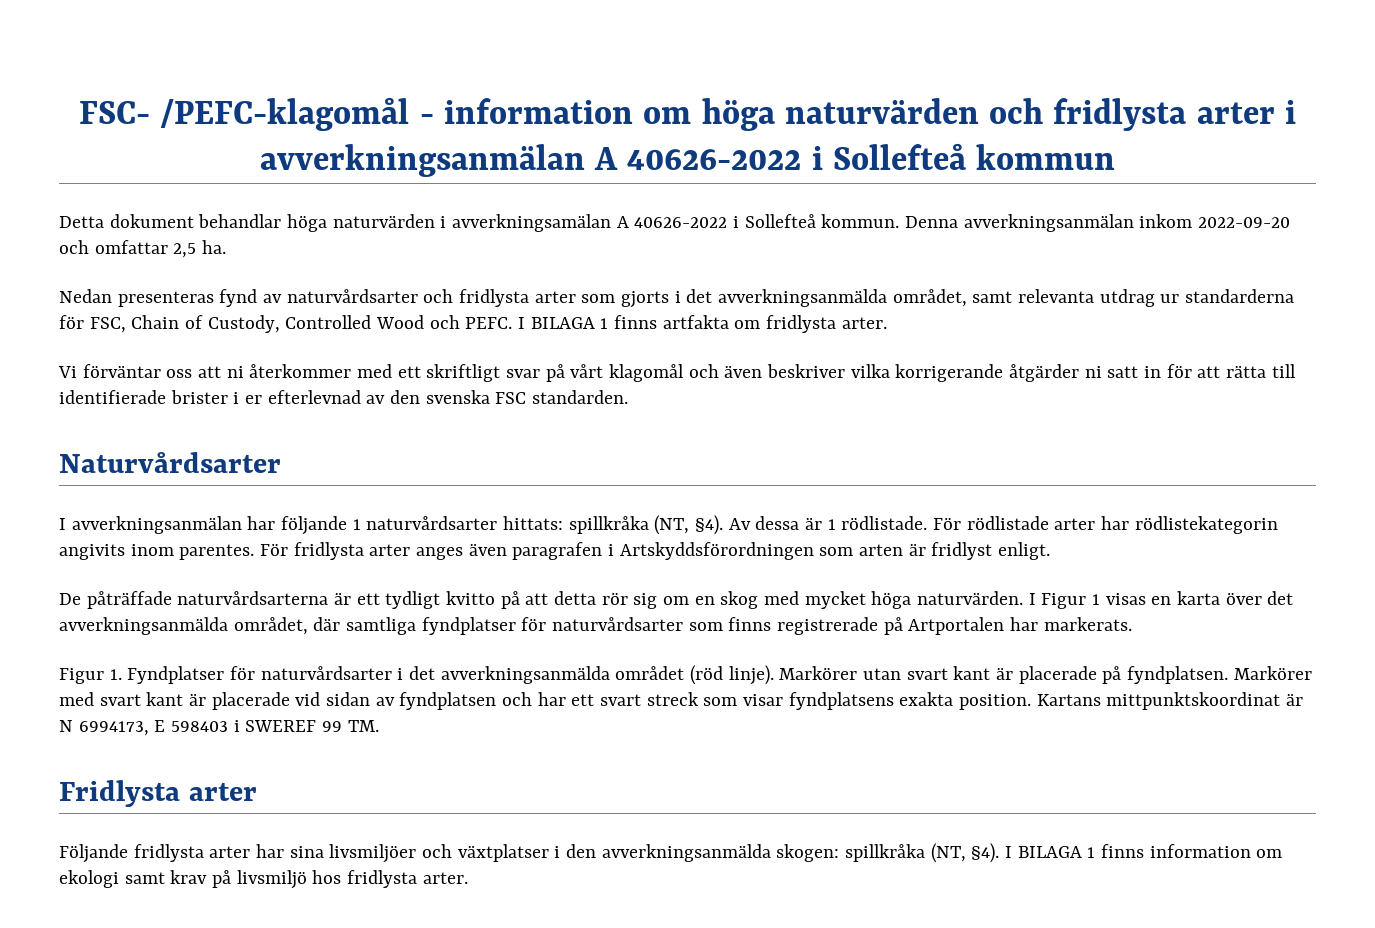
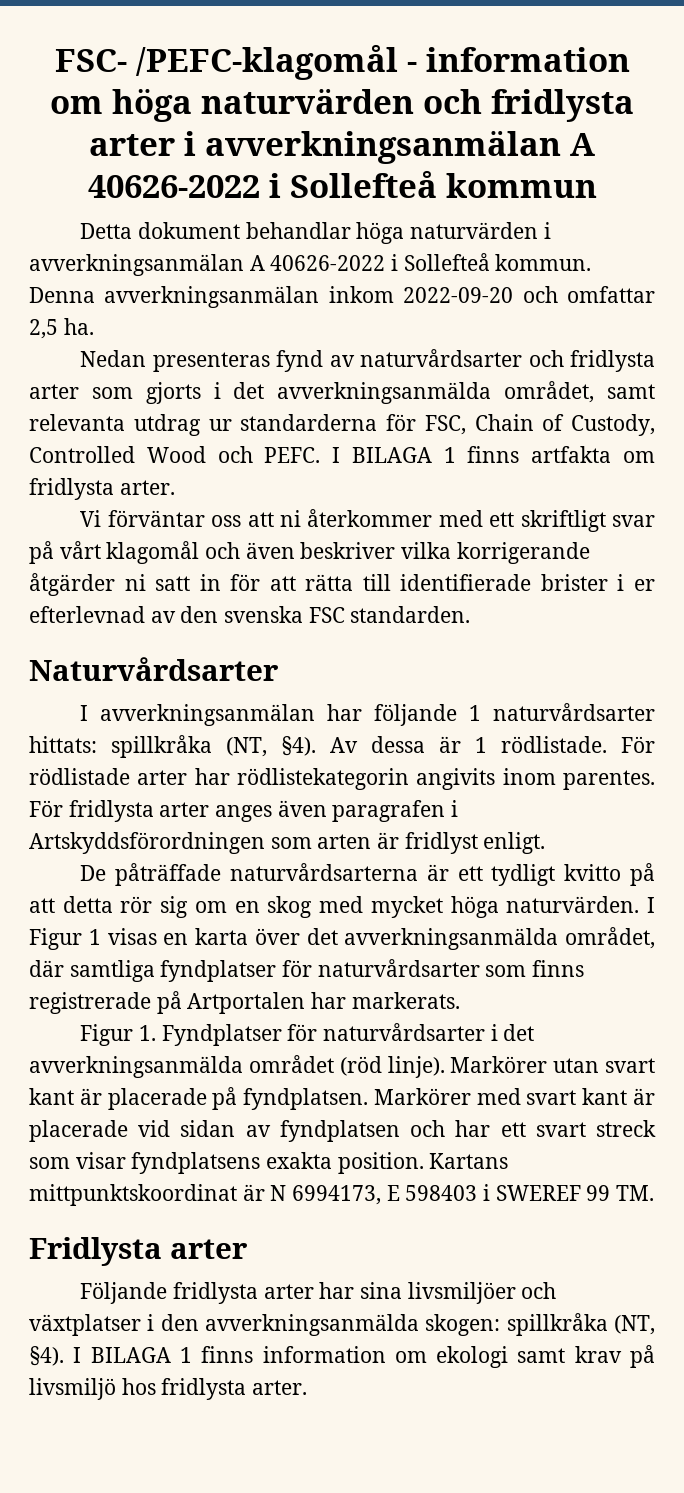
- Detta dokument behandlar höga naturvärden i avverkningsamälan A 40626-2022 i Sollefteå kommun.
+ Detta dokument behandlar höga naturvärden i avverkningsanmälan A 40626-2022 i Sollefteå kommun.

